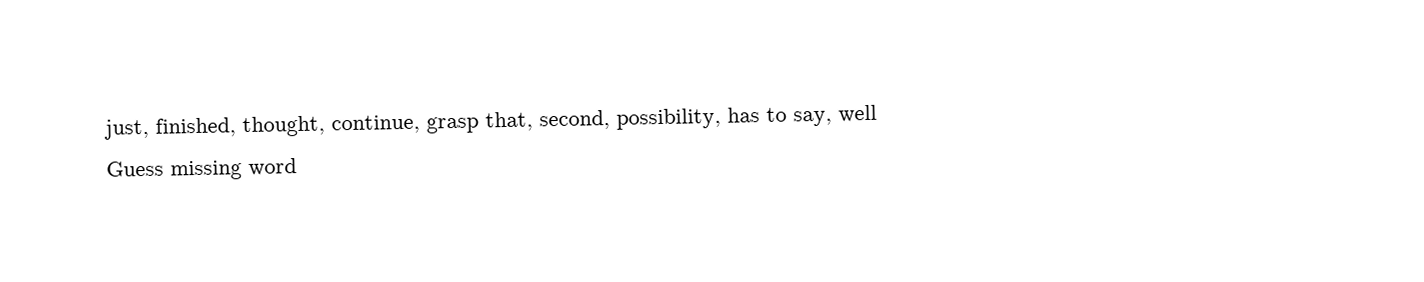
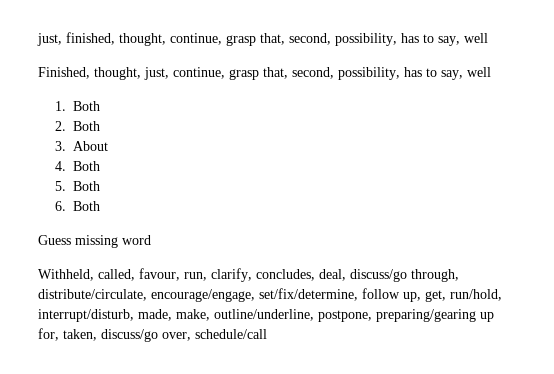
+ Finished, thought, just, continue, grasp that, second, possibility, has to say, well
+ 1. Both
+ 2. Both
+ 3. About
+ 4. Both
+ 5. Both
+ 6. Both
  Guess missing word
+ Withheld, called, favour, run, clarify, concludes, deal, discuss/go through, distribute/circulate, encourage/engage, set/fix/determine, follow up, get, run/hold, interrupt/disturb, made, make, outline/underline, postpone, preparing/gearing up for, taken, discuss/go over, schedule/call

